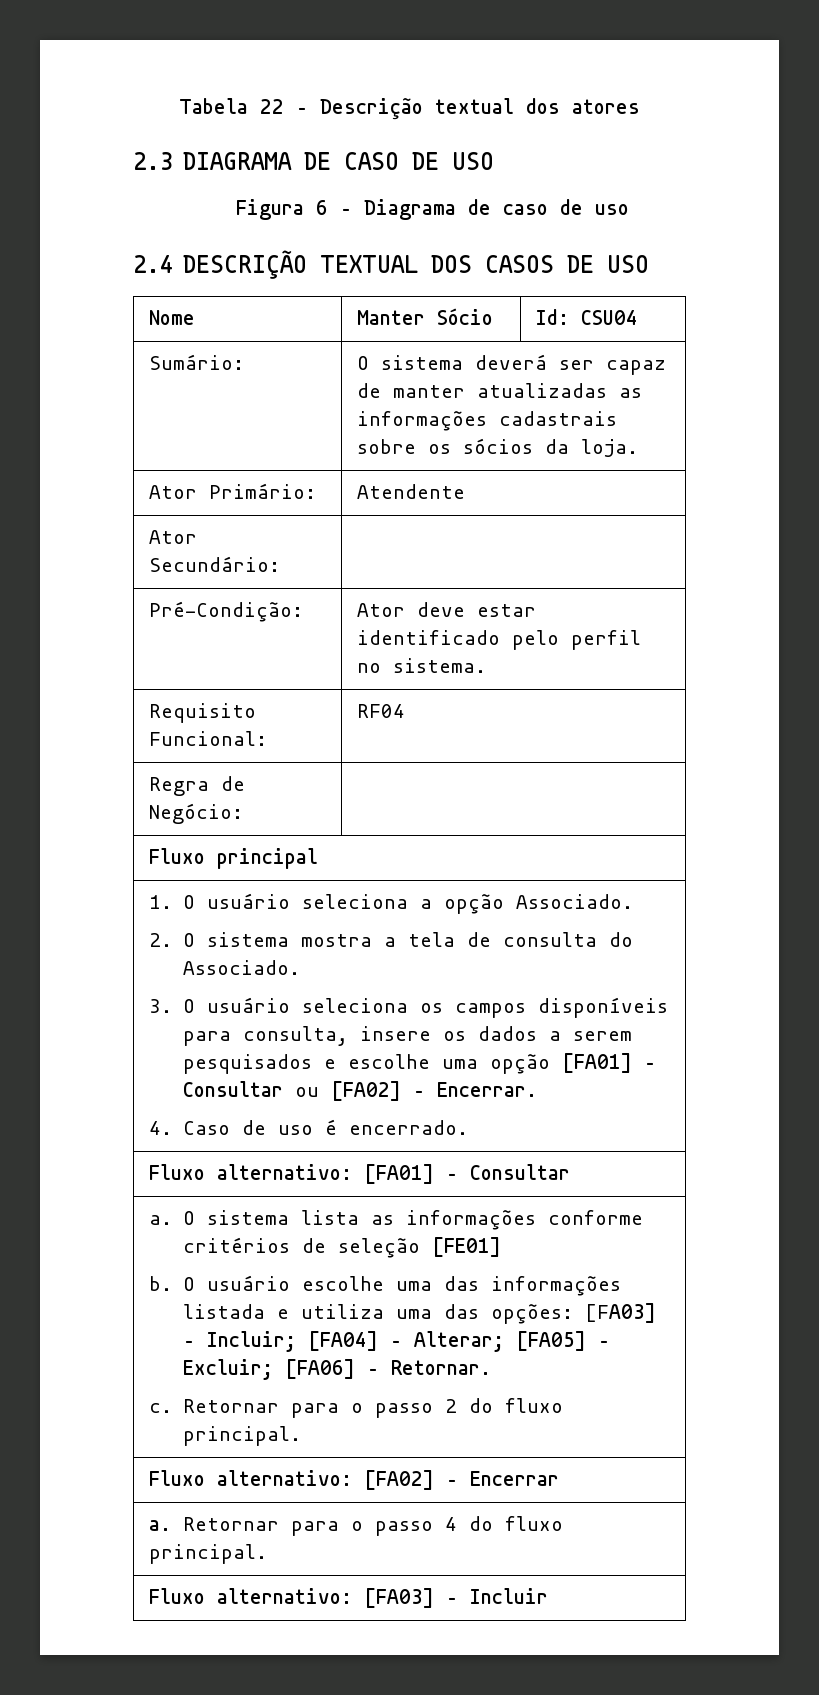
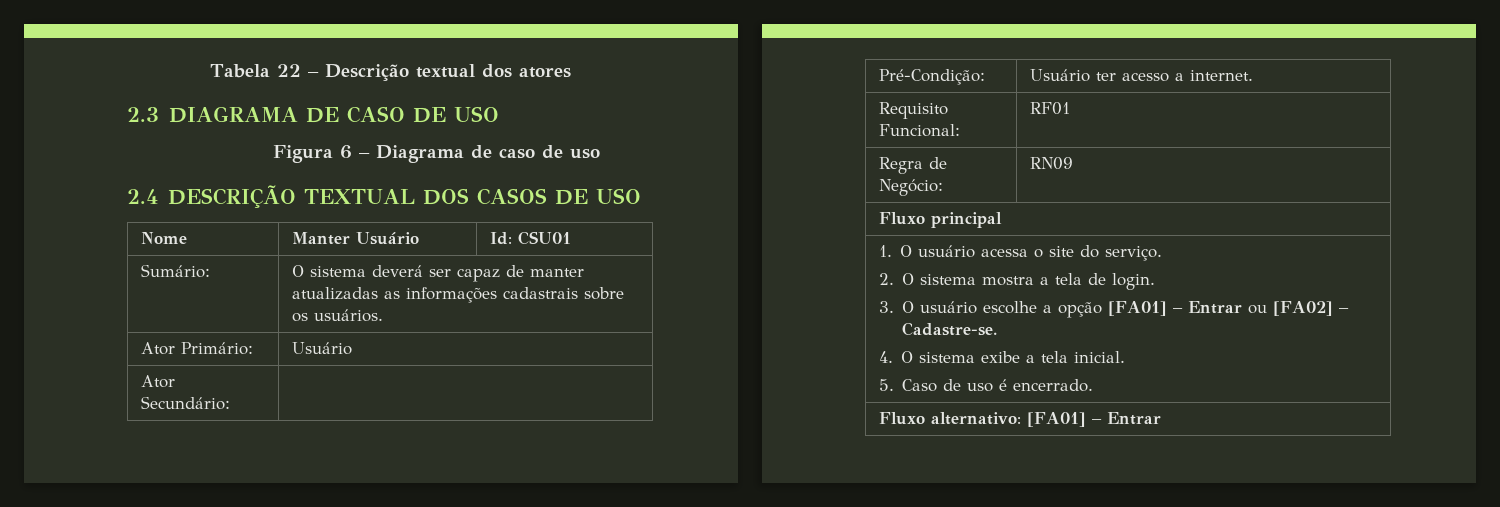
- Nome | Manter Sócio | Id: CSU04
+ Nome | Manter Usuário | Id: CSU01
- Sumário: | O sistema deverá ser capaz de manter atualizadas as informações cadastrais sobre os sócios da loja.
+ Sumário: | O sistema deverá ser capaz de manter atualizadas as informações cadastrais sobre os usuários.
- Ator Primário: | Atendente
+ Ator Primário: | Usuário
- Pré-Condição: | Ator deve estar identificado pelo perfil no sistema.
+ Pré-Condição: | Usuário ter acesso a internet.
- Requisito Funcional: | RF04
+ Requisito Funcional: | RF01
- Regra de Negócio: |
+ Regra de Negócio: | RN09
- 1. O usuário seleciona a opção Associado.
+ 1. O usuário acessa o site do serviço.
- 2. O sistema mostra a tela de consulta do Associado.
+ 2. O sistema mostra a tela de login.
- 3. O usuário seleciona os campos disponíveis para consulta, insere os dados a serem pesquisados e escolhe uma opção [FA01] – Consultar ou [FA02] – Encerrar.
- 4. Caso de uso é encerrado.
+ 3. O usuário escolhe a opção [FA01] – Entrar ou [FA02] – Cadastre-se.
+ 4. O sistema exibe a tela inicial.
+ 5. Caso de uso é encerrado.
- Fluxo alternativo: [FA01] – Consultar
- a. O sistema lista as informações conforme critérios de seleção [FE01]
- b. O usuário escolhe uma das informações listada e utiliza uma das opções: [FA03] – Incluir; [FA04] – Alterar; [FA05] – Excluir; [FA06] – Retornar.
- c. Retornar para o passo 2 do fluxo principal.
- Fluxo alternativo: [FA02] – Encerrar
- a. Retornar para o passo 4 do fluxo principal.
- Fluxo alternativo: [FA03] – Incluir
+ Fluxo alternativo: [FA01] – Entrar

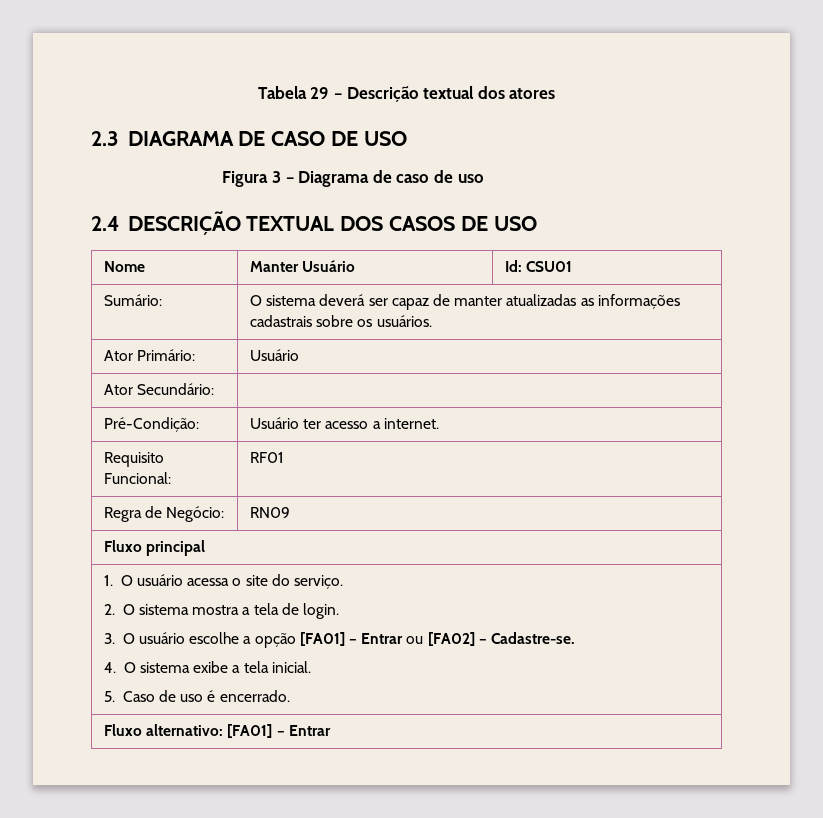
- Tabela 22 – Descrição textual dos atores
+ Tabela 29 – Descrição textual dos atores
- Figura 6 – Diagrama de caso de uso
+ Figura 3 – Diagrama de caso de uso

